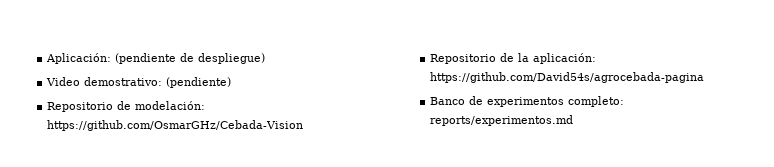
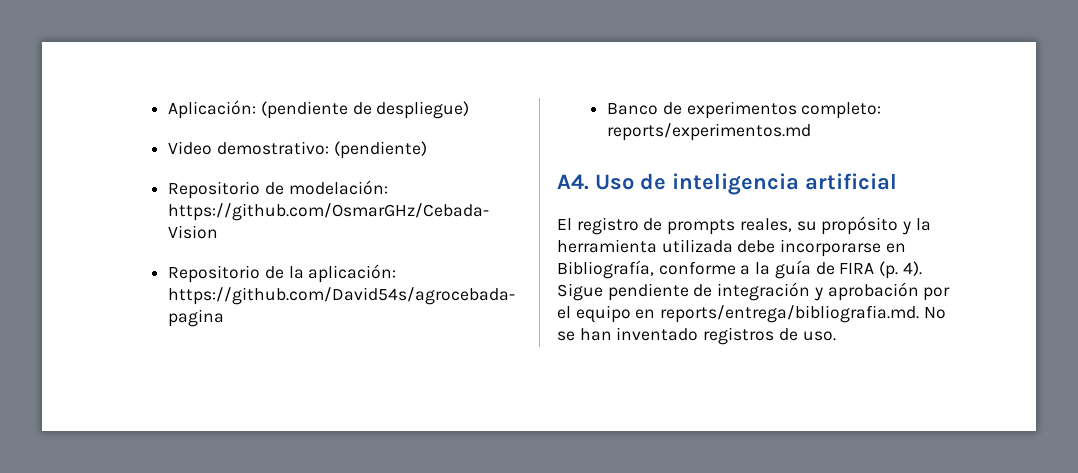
+ A4. Uso de inteligencia artificial
+ El registro de prompts reales, su propósito y la herramienta utilizada debe incorporarse en Bibliografía, conforme a la guía de FIRA (p. 4). Sigue pendiente de integración y aprobación por el equipo en reports/entrega/bibliografia.md. No se han inventado registros de uso.

